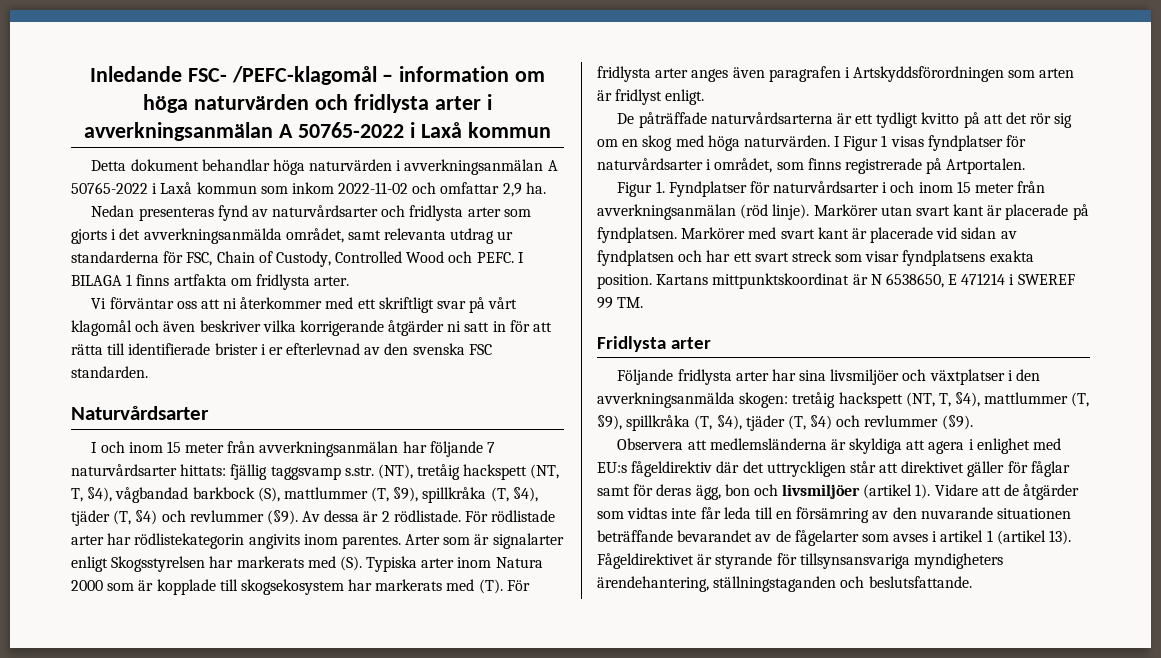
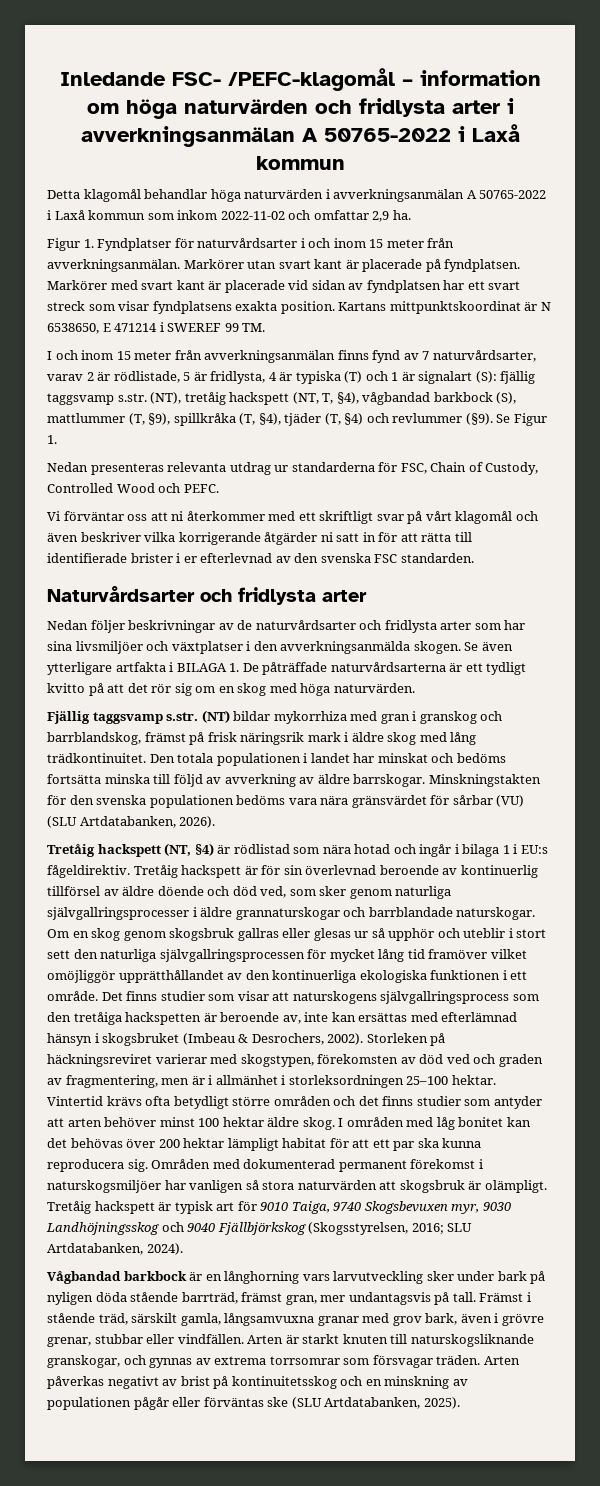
- Detta dokument behandlar höga naturvärden i avverkningsanmälan A 50765-2022 i Laxå kommun som inkom 2022-11-02 och omfattar 2,9 ha.
+ Detta klagomål behandlar höga naturvärden i avverkningsanmälan A 50765-2022 i Laxå kommun som inkom 2022-11-02 och omfattar 2,9 ha.
- Nedan presenteras fynd av naturvårdsarter och fridlysta arter som gjorts i det avverkningsanmälda området, samt relevanta utdrag ur standarderna för FSC, Chain of Custody, Controlled Wood och PEFC. I BILAGA 1 finns artfakta om fridlysta arter.
+ Figur 1. Fyndplatser för naturvårdsarter i och inom 15 meter från avverkningsanmälan. Markörer utan svart kant är placerade på fyndplatsen. Markörer med svart kant är placerade vid sidan av fyndplatsen har ett svart streck som visar fyndplatsens exakta position. Kartans mittpunktskoordinat är N 6538650, E 471214 i SWEREF 99 TM.
+ I och inom 15 meter från avverkningsanmälan finns fynd av 7 naturvårdsarter, varav 2 är rödlistade, 5 är fridlysta, 4 är typiska (T) och 1 är signalart (S): fjällig taggsvamp s.str. (NT), tretåig hackspett (NT, T, §4), vågbandad barkbock (S), mattlummer (T, §9), spillkråka (T, §4), tjäder (T, §4) och revlummer (§9). Se Figur 1.
+ Nedan presenteras relevanta utdrag ur standarderna för FSC, Chain of Custody, Controlled Wood och PEFC.
- Naturvårdsarter
- I och inom 15 meter från avverkningsanmälan har följande 7 naturvårdsarter hittats: fjällig taggsvamp s.str. (NT), tretåig hackspett (NT, T, §4), vågbandad barkbock (S), mattlummer (T, §9), spillkråka (T, §4), tjäder (T, §4) och revlummer (§9). Av dessa är 2 rödlistade. För rödlistade arter har rödlistekategorin angivits inom parentes. Arter som är signalarter enligt Skogsstyrelsen har markerats med (S). Typiska arter inom Natura 2000 som är kopplade till skogsekosystem har markerats med (T). För fridlysta arter anges även paragrafen i Artskyddsförordningen som arten är fridlyst enligt.
- De påträffade naturvårdsarterna är ett tydligt kvitto på att det rör sig om en skog med höga naturvärden. I Figur 1 visas fyndplatser för naturvårdsarter i området, som finns registrerade på Artportalen.
- Figur 1. Fyndplatser för naturvårdsarter i och inom 15 meter från avverkningsanmälan (röd linje). Markörer utan svart kant är placerade på fyndplatsen. Markörer med svart kant är placerade vid sidan av fyndplatsen och har ett svart streck som visar fyndplatsens exakta position. Kartans mittpunktskoordinat är N 6538650, E 471214 i SWEREF 99 TM.
- Fridlysta arter
- Följande fridlysta arter har sina livsmiljöer och växtplatser i den avverkningsanmälda skogen: tretåig hackspett (NT, T, §4), mattlummer (T, §9), spillkråka (T, §4), tjäder (T, §4) och revlummer (§9).
- Observera att medlemsländerna är skyldiga att agera i enlighet med EU:s fågeldirektiv där det uttryckligen står att direktivet gäller för fåglar samt för deras ägg, bon och livsmiljöer (artikel 1). Vidare att de åtgärder som vidtas inte får leda till en försämring av den nuvarande situationen beträffande bevarandet av de fågelarter som avses i artikel 1 (artikel 13). Fågeldirektivet är styrande för tillsynsansvariga myndigheters ärendehantering, ställningstaganden och beslutsfattande.
+ Naturvårdsarter och fridlysta arter
+ Nedan följer beskrivningar av de naturvårdsarter och fridlysta arter som har sina livsmiljöer och växtplatser i den avverkningsanmälda skogen. Se även ytterligare artfakta i BILAGA 1. De påträffade naturvårdsarterna är ett tydligt kvitto på att det rör sig om en skog med höga naturvärden.
+ Fjällig taggsvamp s.str. (NT) bildar mykorrhiza med gran i granskog och barrblandskog, främst på frisk näringsrik mark i äldre skog med lång trädkontinuitet. Den totala populationen i landet har minskat och bedöms fortsätta minska till följd av avverkning av äldre barrskogar. Minskningstakten för den svenska populationen bedöms vara nära gränsvärdet för sårbar (VU) (SLU Artdatabanken, 2026).
+ Tretåig hackspett (NT, §4) är rödlistad som nära hotad och ingår i bilaga 1 i EU:s fågeldirektiv. Tretåig hackspett är för sin överlevnad beroende av kontinuerlig tillförsel av äldre döende och död ved, som sker genom naturliga självgallringsprocesser i äldre grannaturskogar och barrblandade naturskogar. Om en skog genom skogsbruk gallras eller glesas ur så upphör och uteblir i stort sett den naturliga självgallringsprocessen för mycket lång tid framöver vilket omöjliggör upprätthållandet av den kontinuerliga ekologiska funktionen i ett område. Det finns studier som visar att naturskogens självgallringsprocess som den tretåiga hackspetten är beroende av, inte kan ersättas med efterlämnad hänsyn i skogsbruket (Imbeau & Desrochers, 2002). Storleken på häckningsreviret varierar med skogstypen, förekomsten av död ved och graden av fragmentering, men är i allmänhet i storleksordningen 25–100 hektar. Vintertid krävs ofta betydligt större områden och det finns studier som antyder att arten behöver minst 100 hektar äldre skog. I områden med låg bonitet kan det behövas över 200 hektar lämpligt habitat för att ett par ska kunna reproducera sig. Områden med dokumenterad permanent förekomst i naturskogsmiljöer har vanligen så stora naturvärden att skogsbruk är olämpligt. Tretåig hackspett är typisk art för 9010 Taiga, 9740 Skogsbevuxen myr, 9030 Landhöjningsskog och 9040 Fjällbjörkskog (Skogsstyrelsen, 2016; SLU Artdatabanken, 2024).
+ Vågbandad barkbock är en långhorning vars larvutveckling sker under bark på nyligen döda stående barrträd, främst gran, mer undantagsvis på tall. Främst i stående träd, särskilt gamla, långsamvuxna granar med grov bark, även i grövre grenar, stubbar eller vindfällen. Arten är starkt knuten till naturskogsliknande granskogar, och gynnas av extrema torrsomrar som försvagar träden. Arten påverkas negativt av brist på kontinuitetsskog och en minskning av populationen pågår eller förväntas ske (SLU Artdatabanken, 2025).

